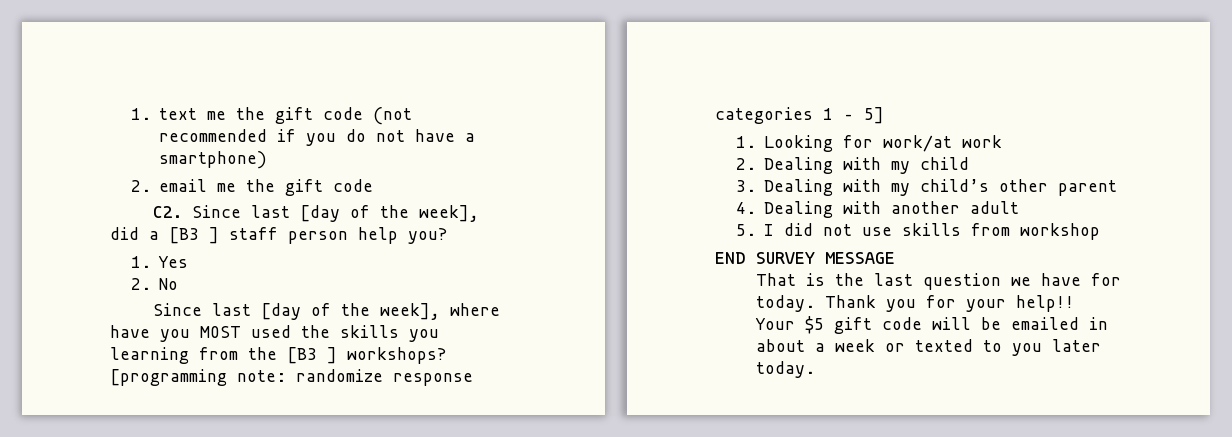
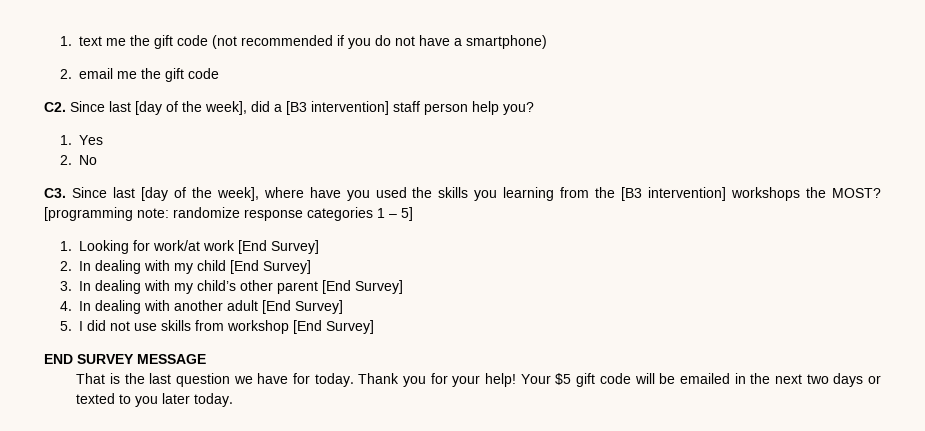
- C2. Since last [day of the week], did a [B3 ] staff person help you?
+ C2. Since last [day of the week], did a [B3 intervention] staff person help you?
- Since last [day of the week], where have you MOST used the skills you learning from the [B3 ] workshops?
+ C3. Since last [day of the week], where have you used the skills you learning from the [B3 intervention] workshops the MOST?
- 1. Looking for work/at work
- 2. Dealing with my child
+ 1. Looking for work/at work [End Survey]
+ 2. In dealing with my child [End Survey]
- 3. Dealing with my child’s other parent
+ 3. In dealing with my child’s other parent [End Survey]
- 4. Dealing with another adult
+ 4. In dealing with another adult [End Survey]
- 5. I did not use skills from workshop
+ 5. I did not use skills from workshop [End Survey]
- Thank you for your help!!
+ Thank you for your help!
- Your $5 gift code will be emailed in about a week or texted to you later today.
+ Your $5 gift code will be emailed in the next two days or texted to you later today.

